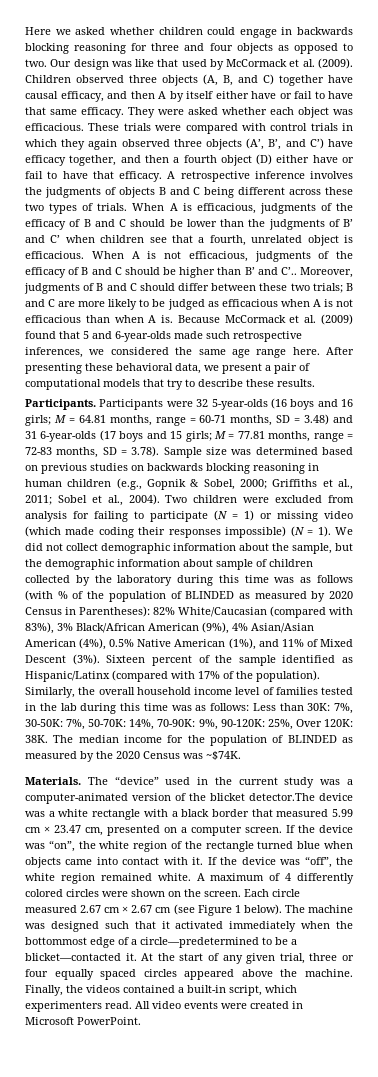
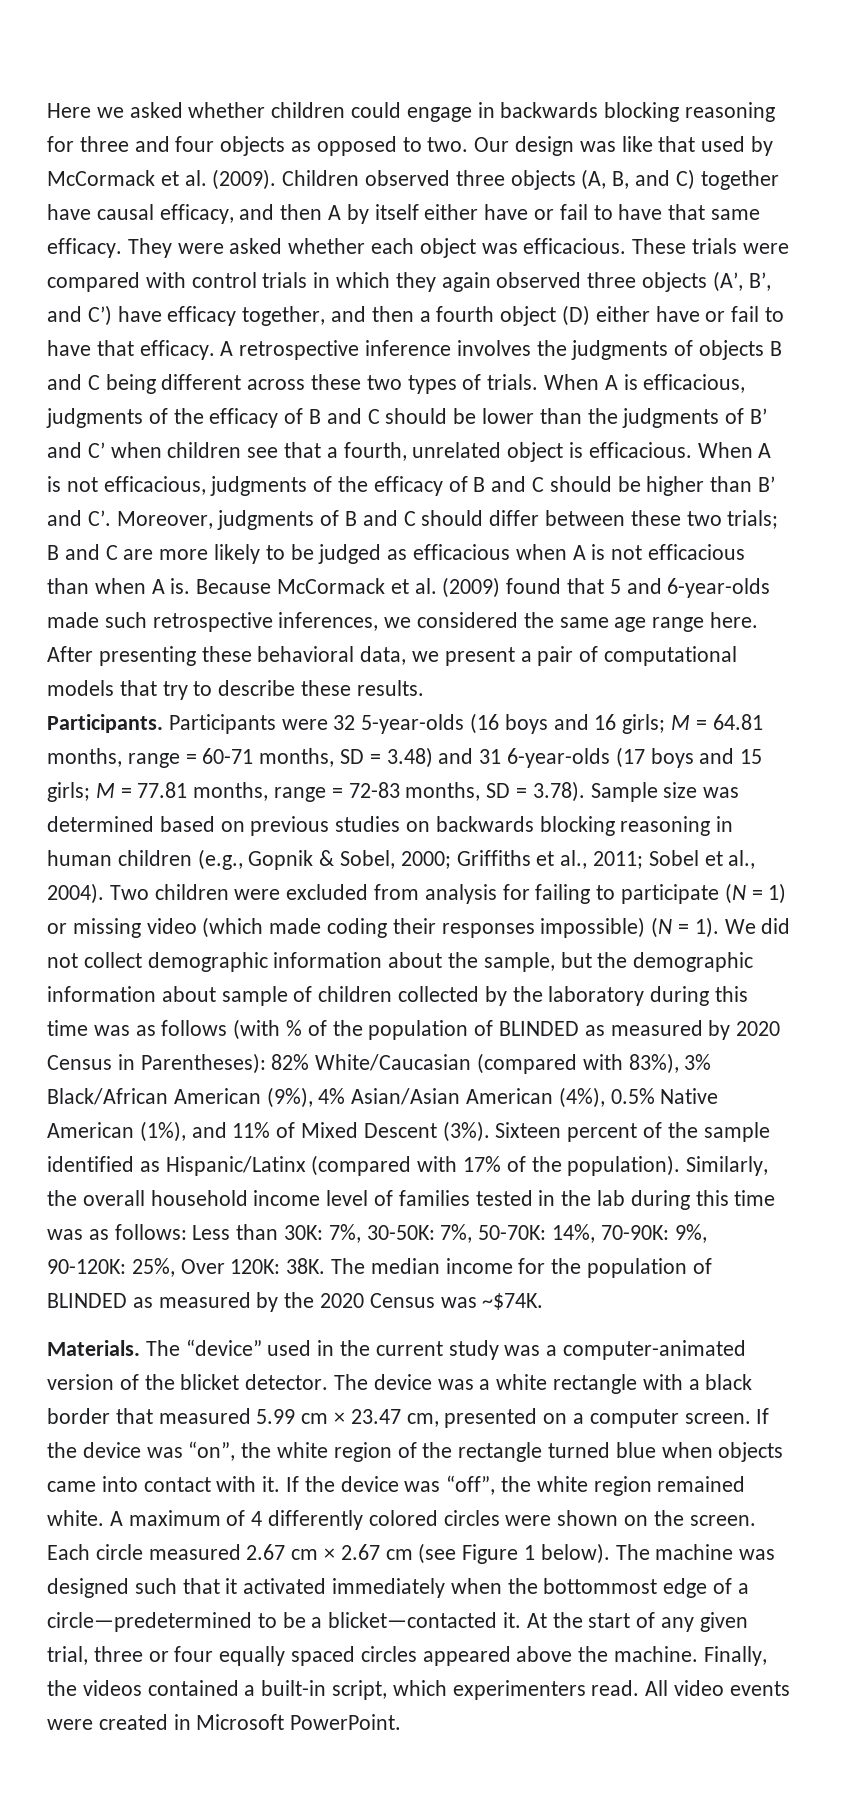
- When A is not efficacious, judgments of the efficacy of B and C should be higher than B’ and C’.. Moreover, judgments of B and C should differ between these two trials; B and C are more likely to be judged as efficacious when A is not efficacious than when A is.
+ When A is not efficacious, judgments of the efficacy of B and C should be higher than B’ and C’. Moreover, judgments of B and C should differ between these two trials; B and C are more likely to be judged as efficacious when A is not efficacious than when A is.
- The “device” used in the current study was a computer-animated version of the blicket detector.The device was a white rectangle with a black border that measured 5.99 cm × 23.47 cm, presented on a computer screen.
+ The “device” used in the current study was a computer-animated version of the blicket detector. The device was a white rectangle with a black border that measured 5.99 cm × 23.47 cm, presented on a computer screen.

